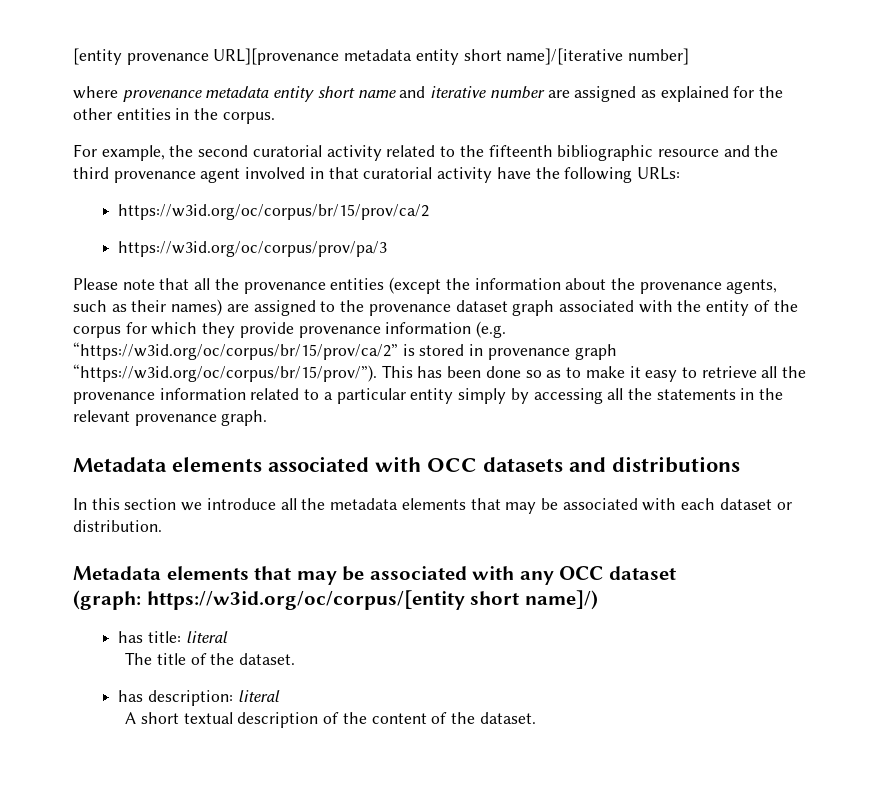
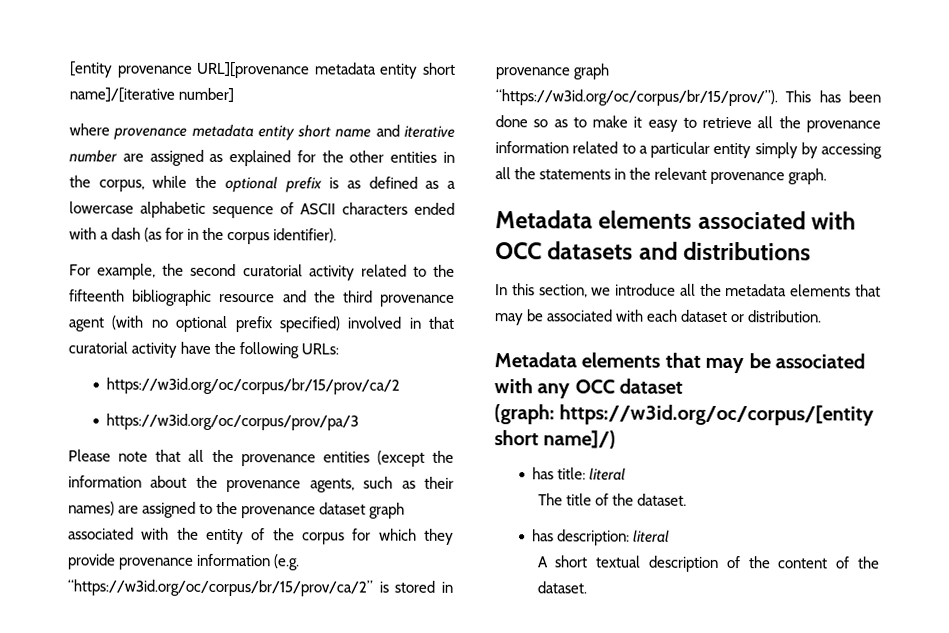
- where provenance metadata entity short name and iterative number are assigned as explained for the other entities in the corpus.
+ where provenance metadata entity short name and iterative number are assigned as explained for the other entities in the corpus, while the optional prefix is as defined as a lowercase alphabetic sequence of ASCII characters ended with a dash (as for in the corpus identifier).
- For example, the second curatorial activity related to the fifteenth bibliographic resource and the third provenance agent involved in that curatorial activity have the following URLs:
+ For example, the second curatorial activity related to the fifteenth bibliographic resource and the third provenance agent (with no optional prefix specified) involved in that curatorial activity have the following URLs:
- In this section we introduce all the metadata elements that may be associated with each dataset or distribution.
+ In this section, we introduce all the metadata elements that may be associated with each dataset or distribution.

